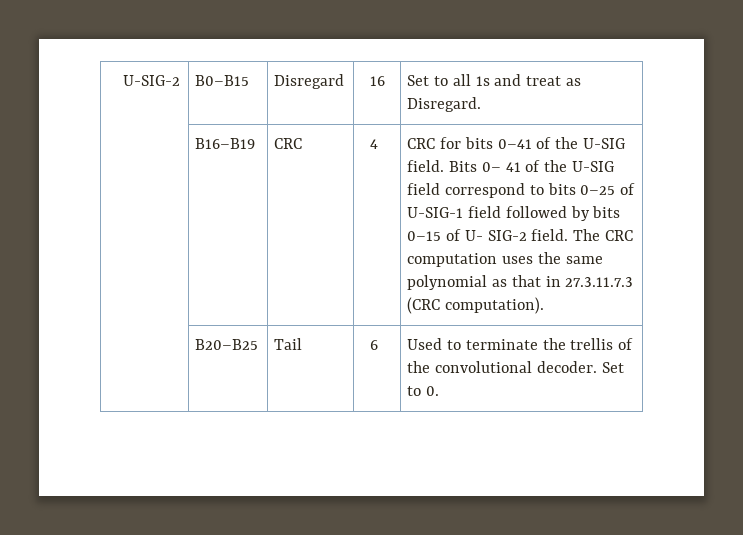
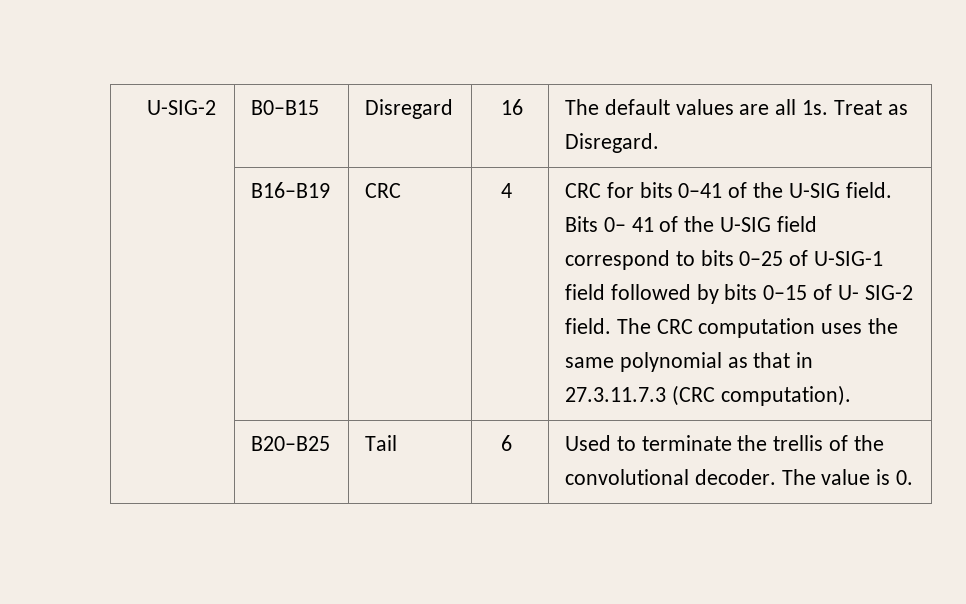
- U-SIG-2 | B0–B15 | Disregard | 16 | Set to all 1s and treat as Disregard.
+ U-SIG-2 | B0–B15 | Disregard | 16 | The default values are all 1s. Treat as Disregard.
- | B20–B25 | Tail | 6 | Used to terminate the trellis of the convolutional decoder. Set to 0.
+ | B20–B25 | Tail | 6 | Used to terminate the trellis of the convolutional decoder. The value is 0.

